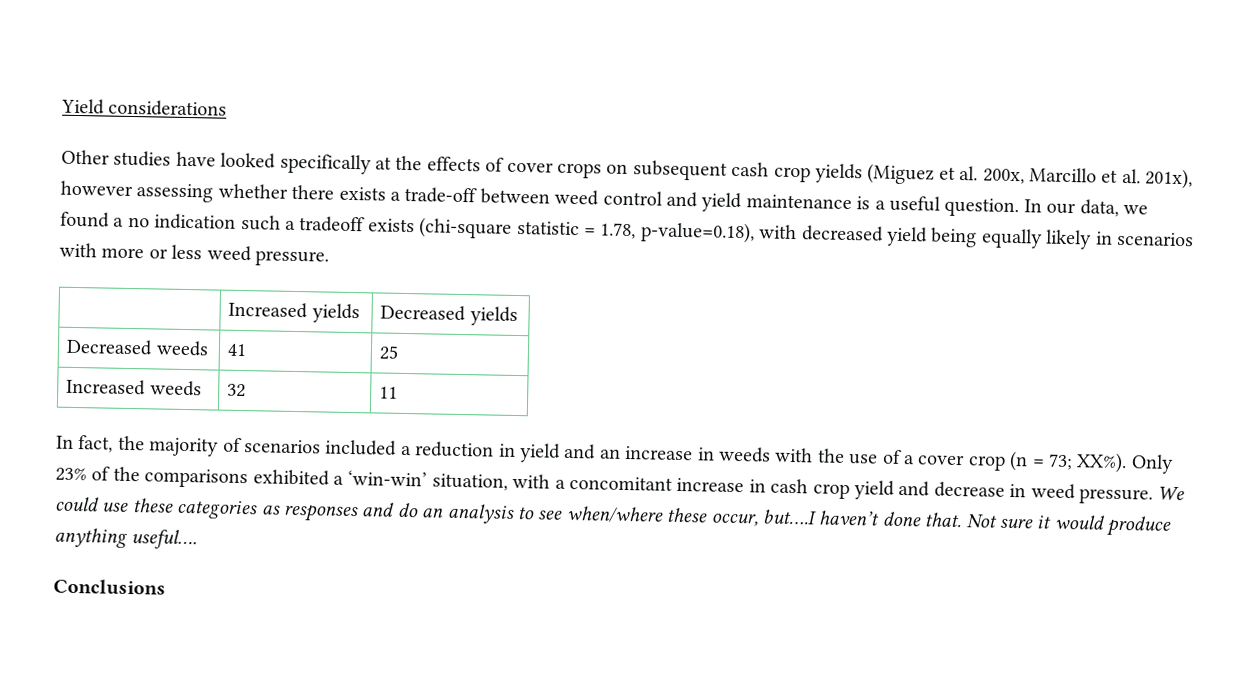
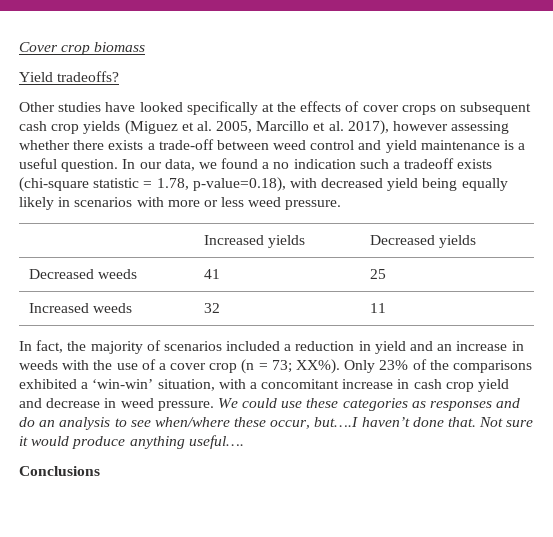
- Yield considerations
+ Cover crop biomass
+ Yield tradeoffs?
- Other studies have looked specifically at the effects of cover crops on subsequent cash crop yields (Miguez et al. 200x, Marcillo et al. 201x), however assessing whether there exists a trade-off between weed control and yield maintenance is a useful question.
+ Other studies have looked specifically at the effects of cover crops on subsequent cash crop yields (Miguez et al. 2005, Marcillo et al. 2017), however assessing whether there exists a trade-off between weed control and yield maintenance is a useful question.

